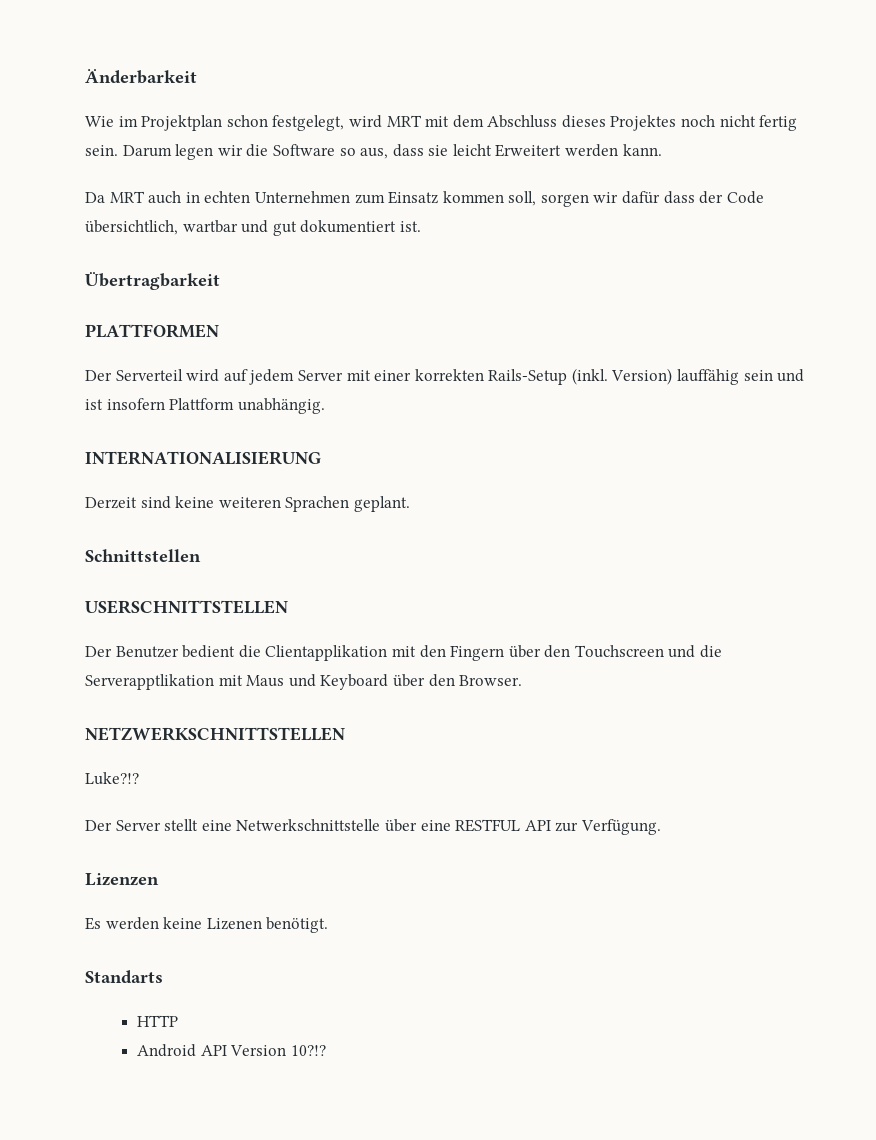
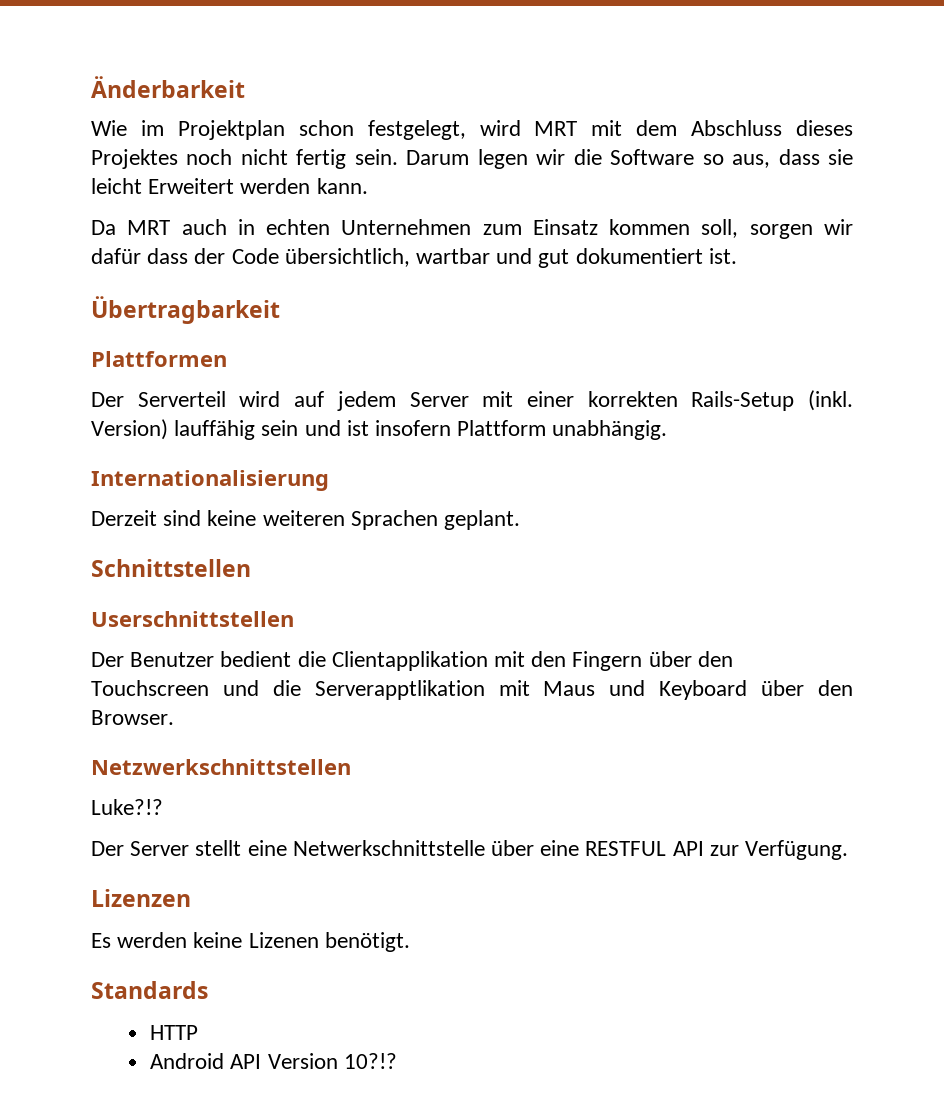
- PLATTFORMEN
+ Plattformen
- INTERNATIONALISIERUNG
+ Internationalisierung
- USERSCHNITTSTELLEN
+ Userschnittstellen
- NETZWERKSCHNITTSTELLEN
+ Netzwerkschnittstellen
- Standarts
+ Standards

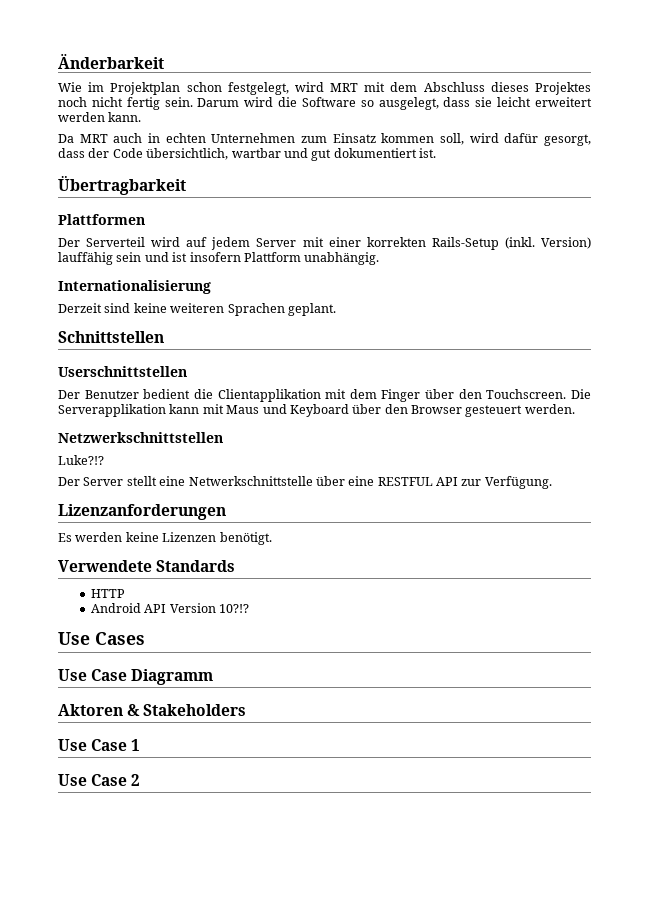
- Darum legen wir die Software so aus, dass sie leicht Erweitert werden kann.
+ Darum wird die Software so ausgelegt, dass sie leicht erweitert werden kann.
- Da MRT auch in echten Unternehmen zum Einsatz kommen soll, sorgen wir dafür dass der Code übersichtlich, wartbar und gut dokumentiert ist.
+ Da MRT auch in echten Unternehmen zum Einsatz kommen soll, wird dafür gesorgt, dass der Code übersichtlich, wartbar und gut dokumentiert ist.
- Der Benutzer bedient die Clientapplikation mit den Fingern über den Touchscreen und die Serverapptlikation mit Maus und Keyboard über den Browser.
+ Der Benutzer bedient die Clientapplikation mit dem Finger über den Touchscreen. Die Serverapplikation kann mit Maus und Keyboard über den Browser gesteuert werden.
- Lizenzen
+ Lizenzanforderungen
- Es werden keine Lizenen benötigt.
+ Es werden keine Lizenzen benötigt.
- Standards
+ Verwendete Standards
+ Use Cases
+ Use Case Diagramm
+ Aktoren & Stakeholders
+ Use Case 1
+ Use Case 2

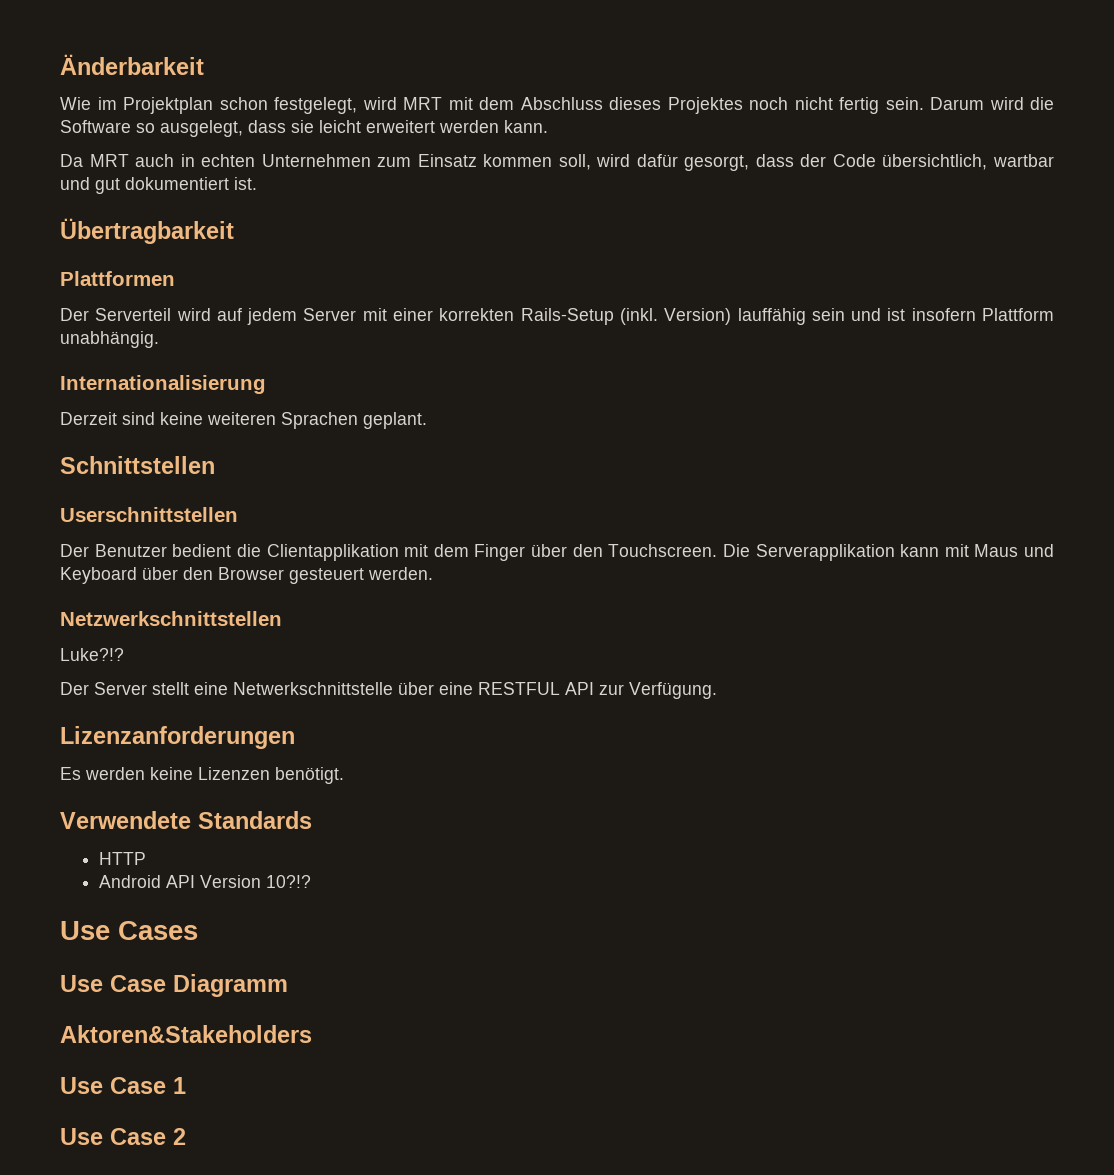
- Aktoren & Stakeholders
+ Aktoren&Stakeholders

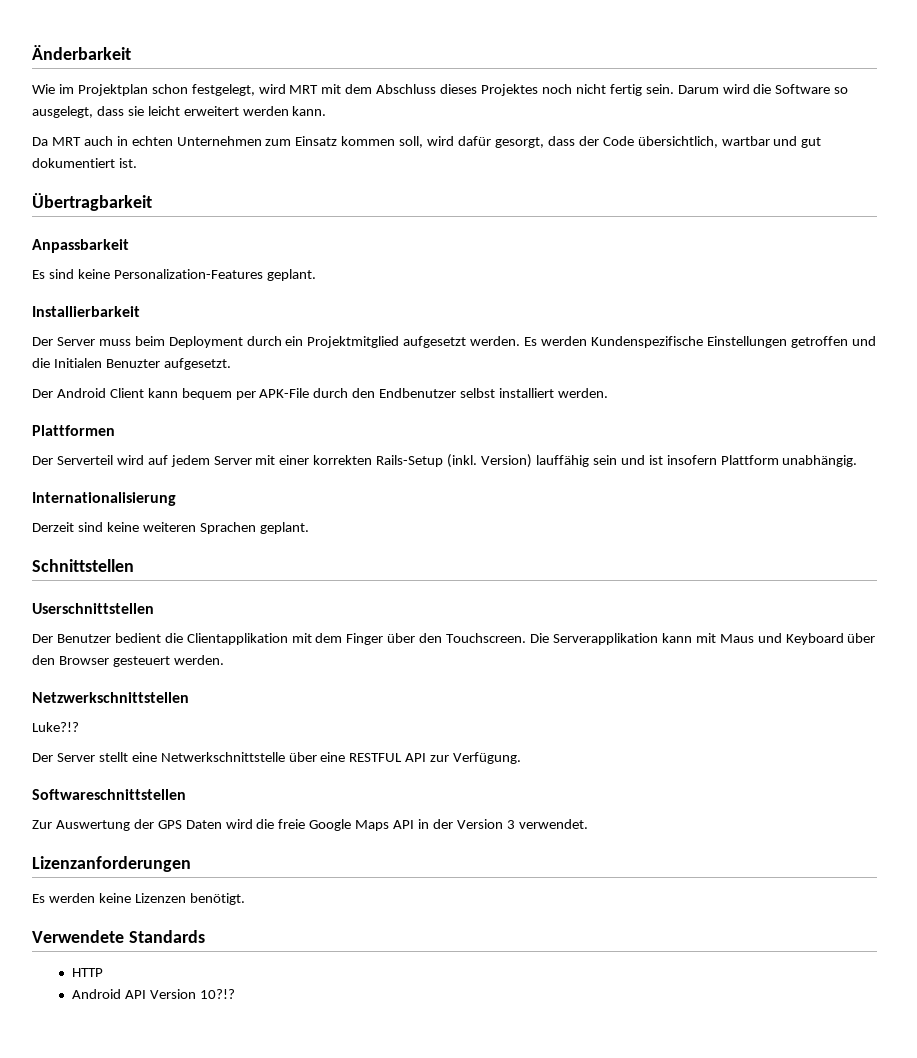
+ Anpassbarkeit
+ Es sind keine Personalization-Features geplant.
+ Installierbarkeit
+ Der Server muss beim Deployment durch ein Projektmitglied aufgesetzt werden. Es werden Kundenspezifische Einstellungen getroffen und die Initialen Benuzter aufgesetzt.
+ Der Android Client kann bequem per APK-File durch den Endbenutzer selbst installiert werden.
+ Softwareschnittstellen
+ Zur Auswertung der GPS Daten wird die freie Google Maps API in der Version 3 verwendet.
- Use Cases
- Use Case Diagramm
- Aktoren&Stakeholders
- Use Case 1
- Use Case 2

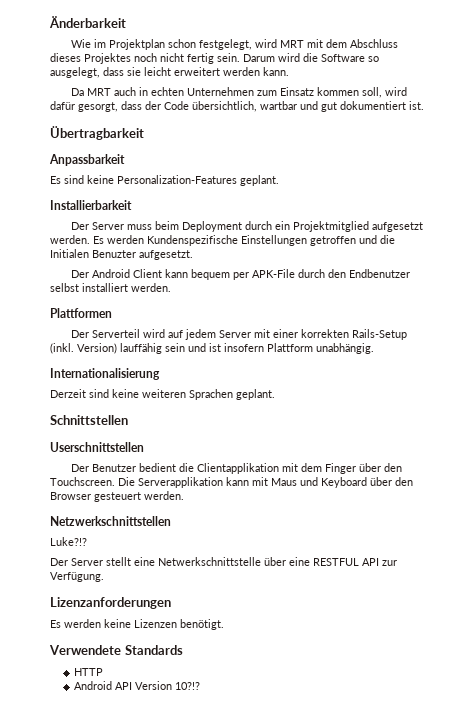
- Softwareschnittstellen
- Zur Auswertung der GPS Daten wird die freie Google Maps API in der Version 3 verwendet.

